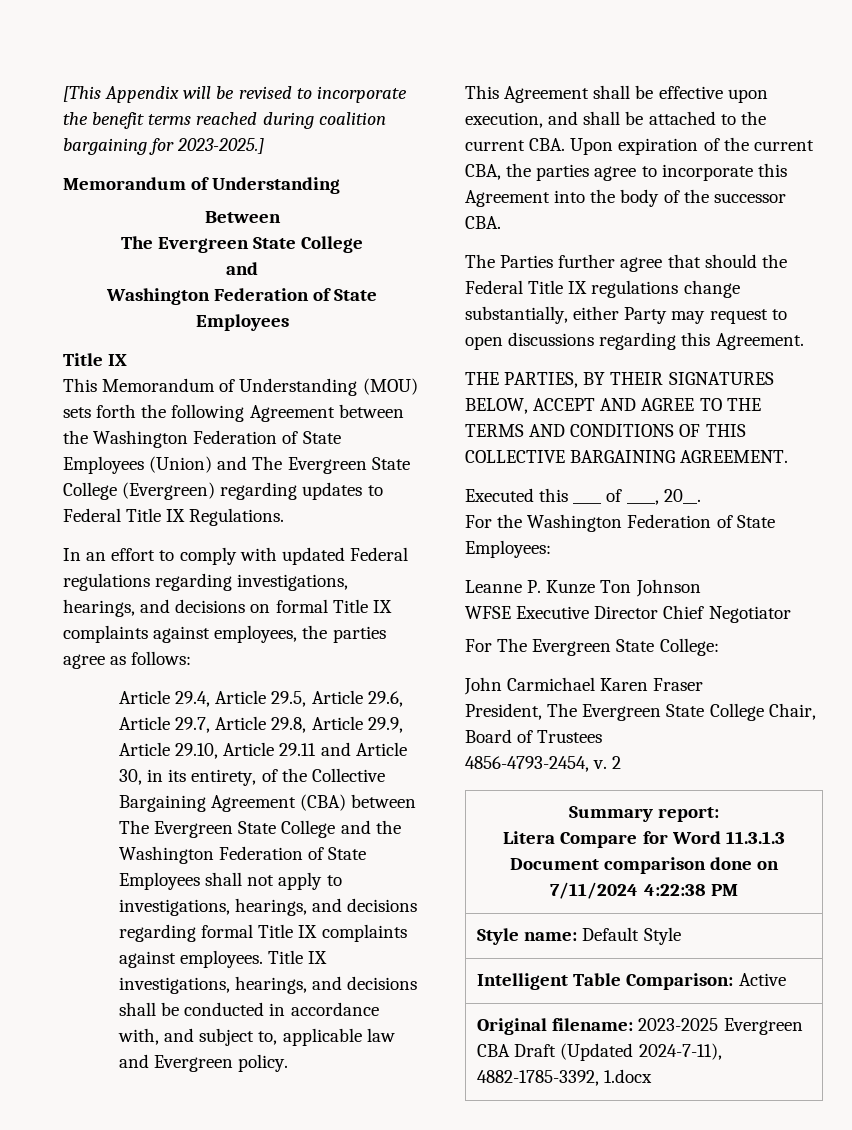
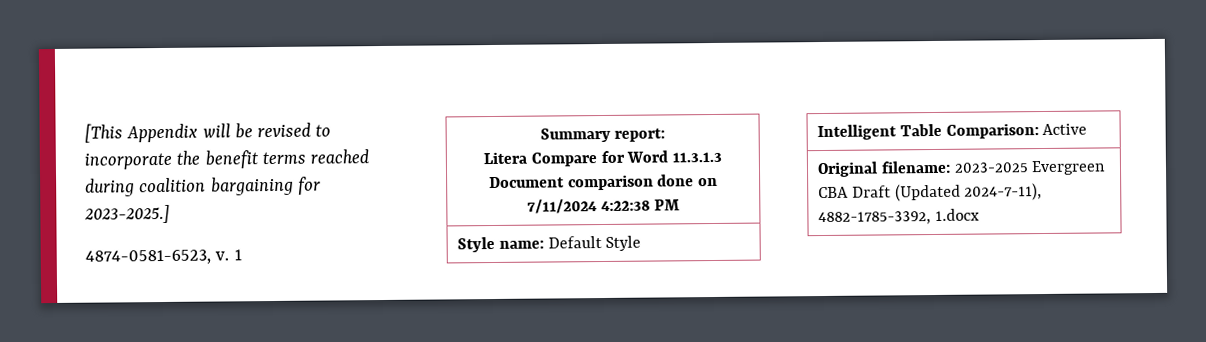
  [This Appendix will be revised to incorporate the benefit terms reached during coalition bargaining for 2023-2025.]
- Memorandum of Understanding
- Between
- The Evergreen State College
- and
- Washington Federation of State Employees
- Title IX
- This Memorandum of Understanding (MOU) sets forth the following Agreement between the Washington Federation of State Employees (Union) and The Evergreen State College (Evergreen) regarding updates to Federal Title IX Regulations.
- In an effort to comply with updated Federal regulations regarding investigations, hearings, and decisions on formal Title IX complaints against employees, the parties agree as follows:
- Article 29.4, Article 29.5, Article 29.6, Article 29.7, Article 29.8, Article 29.9, Article 29.10, Article 29.11 and Article 30, in its entirety, of the Collective Bargaining Agreement (CBA) between The Evergreen State College and the Washington Federation of State Employees shall not apply to investigations, hearings, and decisions regarding formal Title IX complaints against employees. Title IX investigations, hearings, and decisions shall be conducted in accordance with, and subject to, applicable law and Evergreen policy.
- This Agreement shall be effective upon execution, and shall be attached to the current CBA. Upon expiration of the current CBA, the parties agree to incorporate this Agreement into the body of the successor CBA.
- The Parties further agree that should the Federal Title IX regulations change substantially, either Party may request to open discussions regarding this Agreement.
- THE PARTIES, BY THEIR SIGNATURES BELOW, ACCEPT AND AGREE TO THE TERMS AND CONDITIONS OF THIS COLLECTIVE BARGAINING AGREEMENT.
- Executed this ____ of ____, 20__.
- For the Washington Federation of State Employees:
- Leanne P. Kunze Ton Johnson
- WFSE Executive Director Chief Negotiator
- For The Evergreen State College:
- John Carmichael Karen Fraser
- President, The Evergreen State College Chair, Board of Trustees
- 4856-4793-2454, v. 2
+ 4874-0581-6523, v. 1

